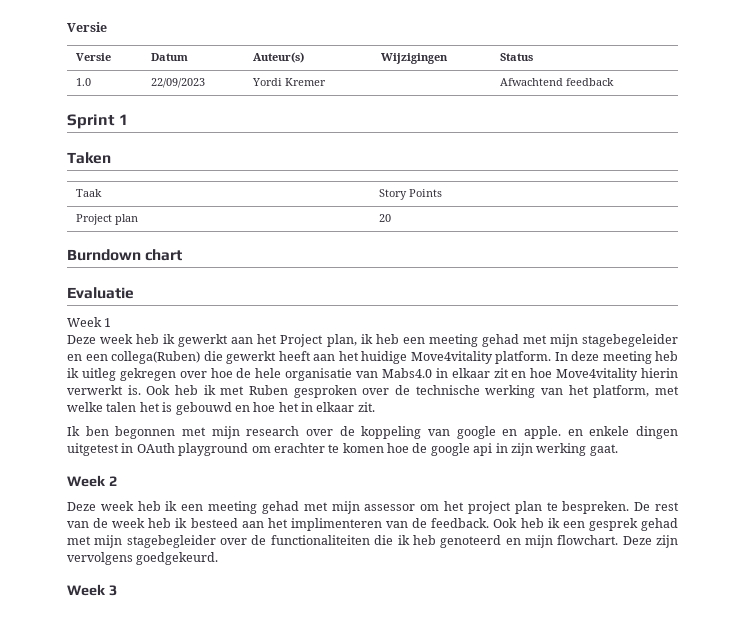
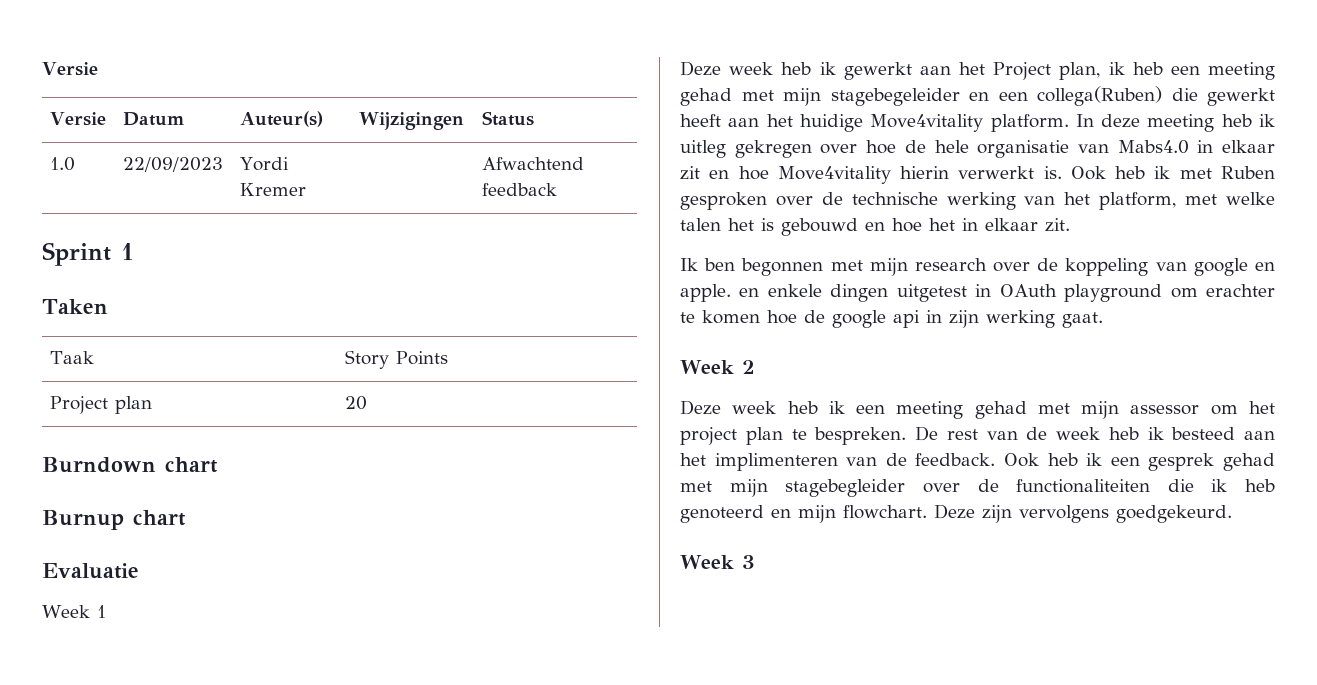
+ Burnup chart

